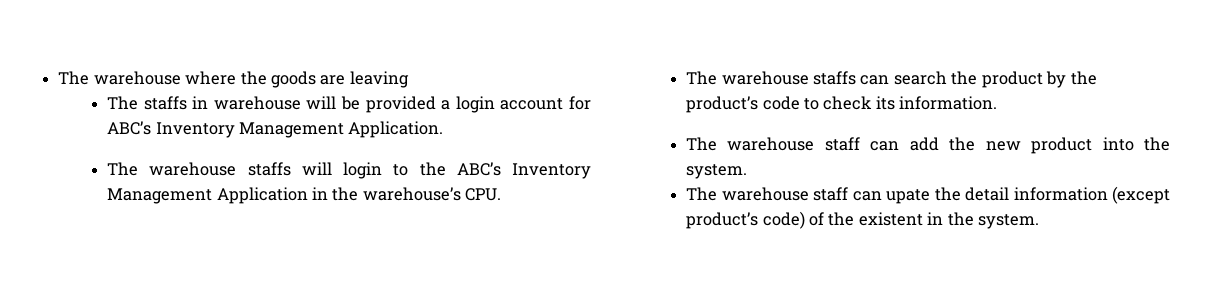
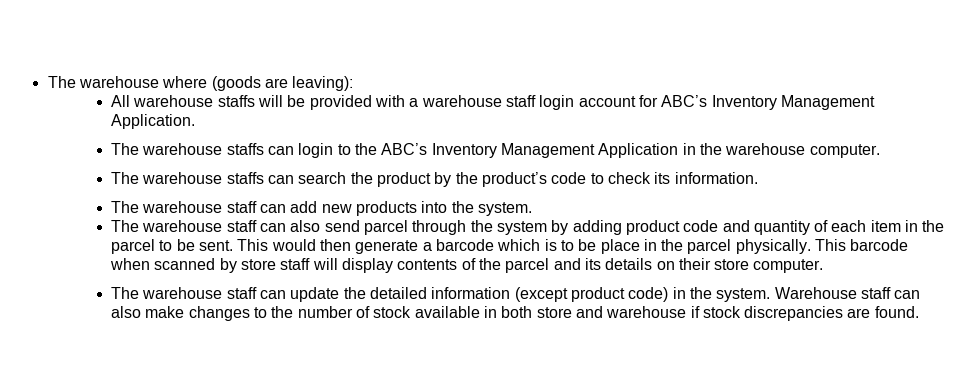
- The warehouse where the goods are leaving
- The staffs in warehouse will be provided a login account for ABC’s Inventory Management Application.
+ The warehouse where (goods are leaving):
+ All warehouse staffs will be provided with a warehouse staff login account for ABC’s Inventory Management Application.
- The warehouse staffs will login to the ABC’s Inventory Management Application in the warehouse’s CPU.
+ The warehouse staffs can login to the ABC’s Inventory Management Application in the warehouse computer.
- The warehouse staff can add the new product into the system.
+ The warehouse staff can add new products into the system.
- The warehouse staff can upate the detail information (except product’s code) of the existent in the system.
+ The warehouse staff can also send parcel through the system by adding product code and quantity of each item in the parcel to be sent. This would then generate a barcode which is to be place in the parcel physically. This barcode when scanned by store staff will display contents of the parcel and its details on their store computer.
+ The warehouse staff can update the detailed information (except product code) in the system. Warehouse staff can also make changes to the number of stock available in both store and warehouse if stock discrepancies are found.

